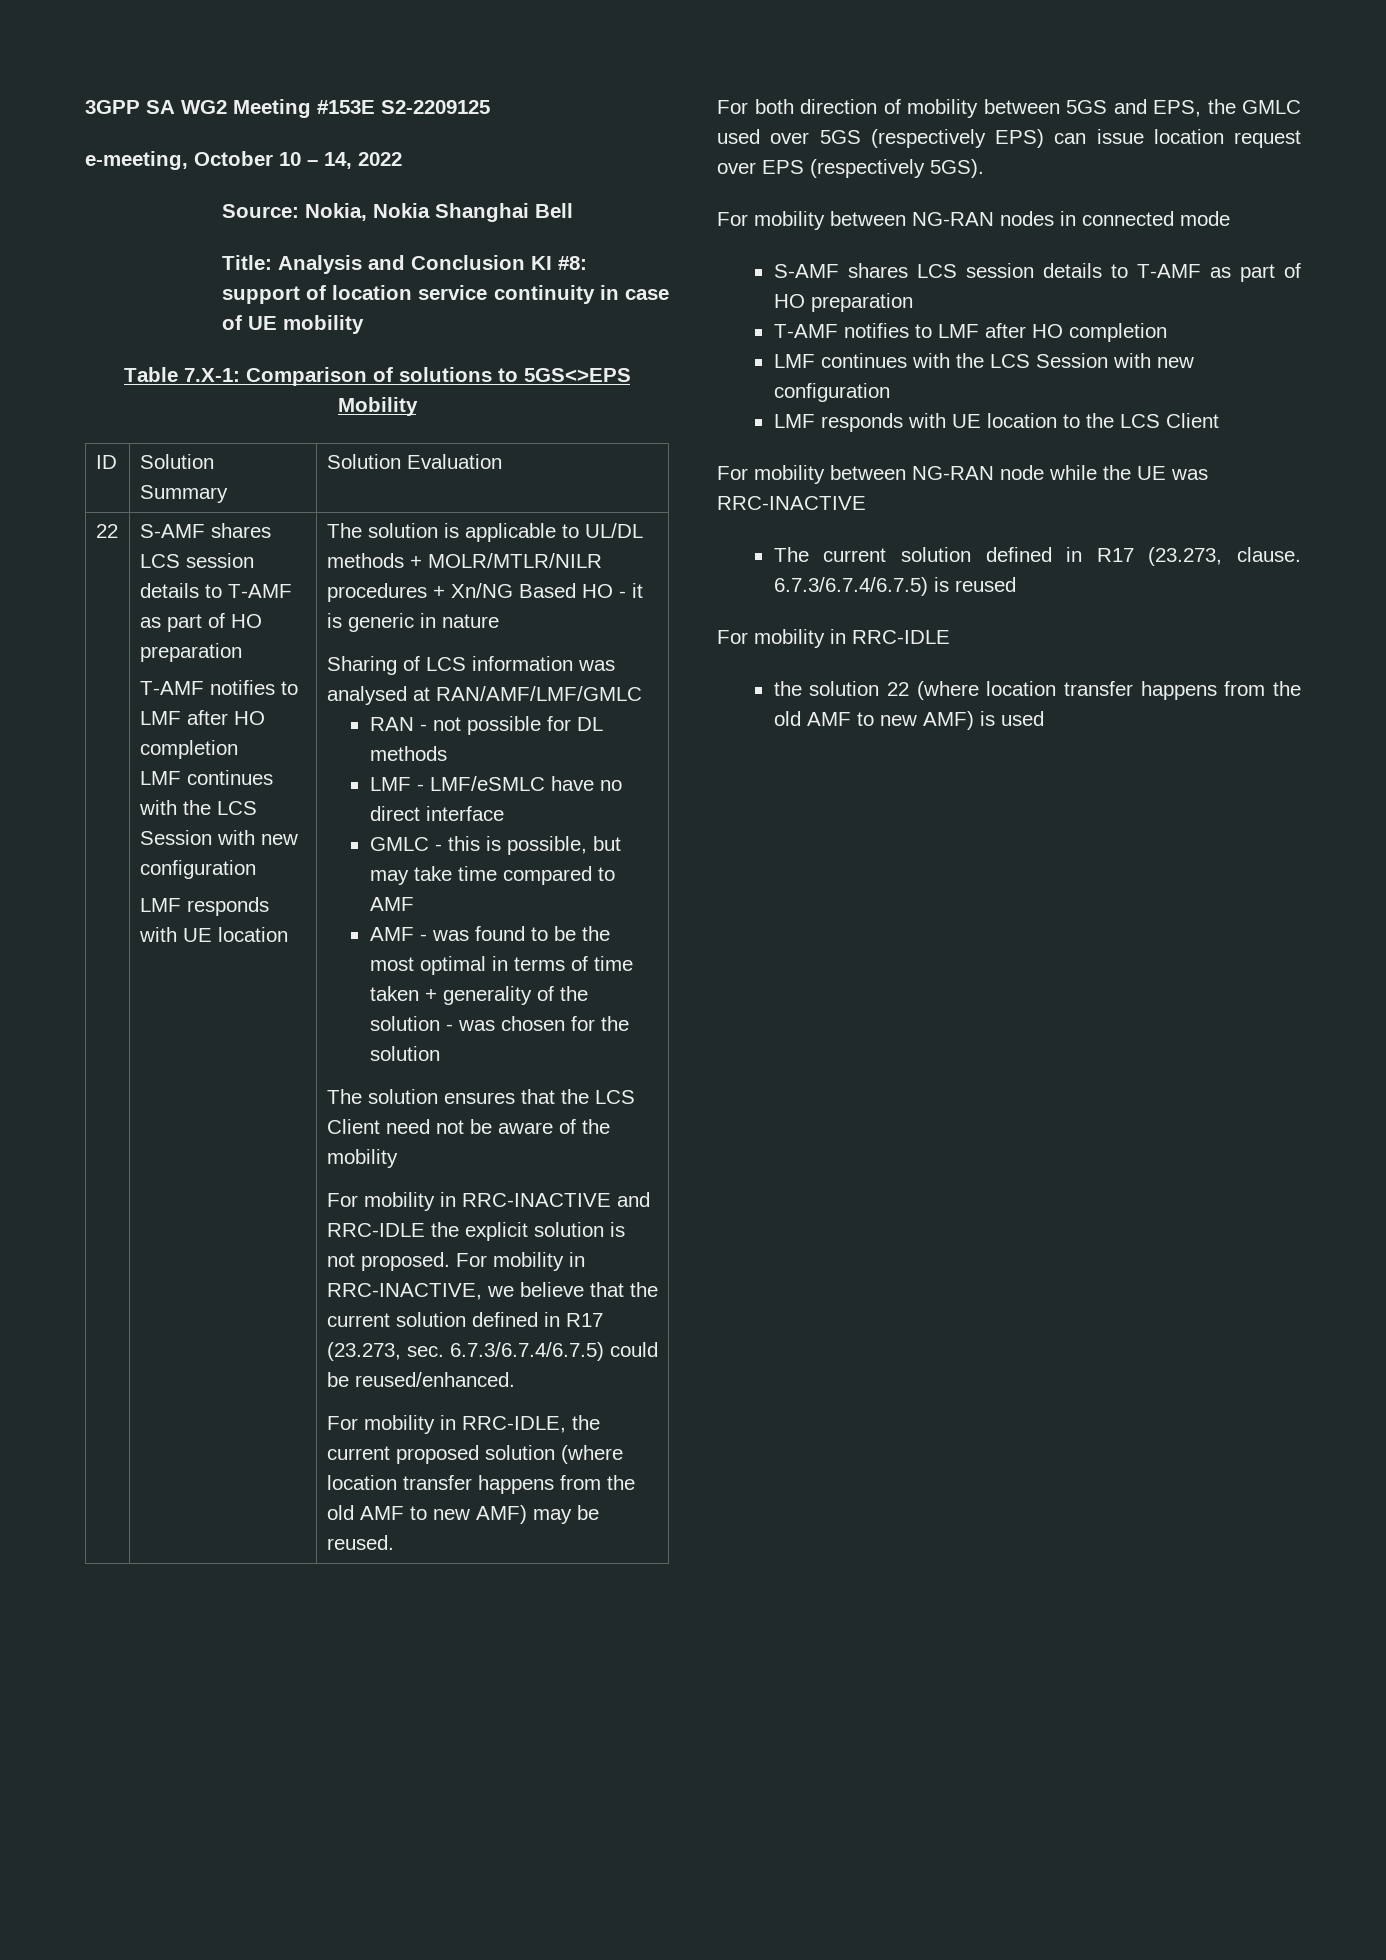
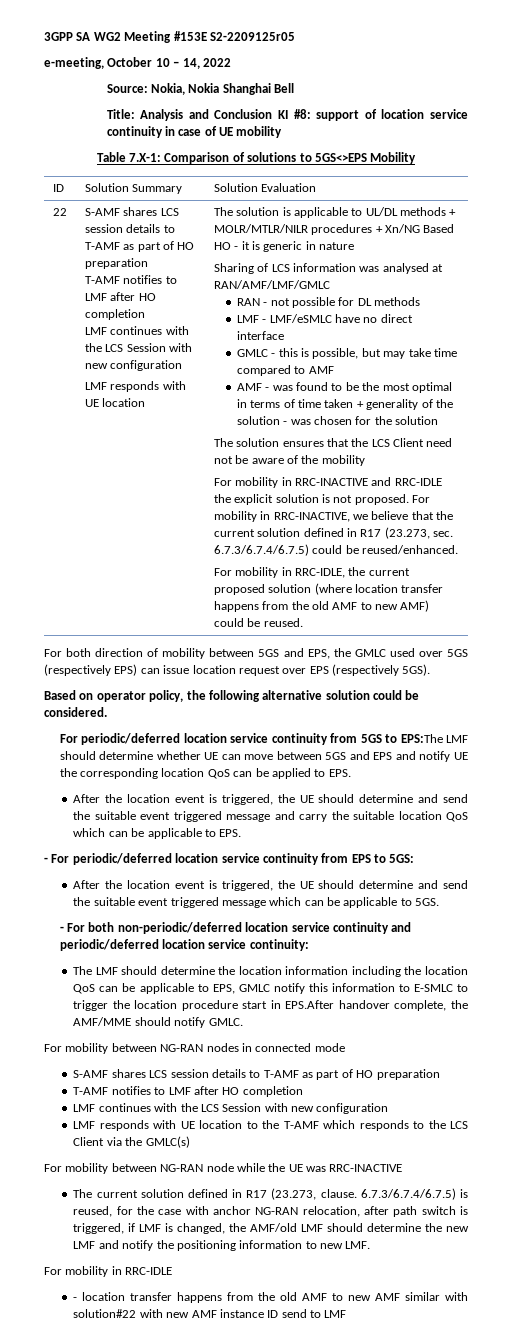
- 3GPP SA WG2 Meeting #153E S2-2209125
+ 3GPP SA WG2 Meeting #153E S2-2209125r05
- For mobility in RRC-IDLE, the current proposed solution (where location transfer happens from the old AMF to new AMF) may be reused.
+ For mobility in RRC-IDLE, the current proposed solution (where location transfer happens from the old AMF to new AMF) could be reused.
+ Based on operator policy, the following alternative solution could be considered.
+ For periodic/deferred location service continuity from 5GS to EPS:The LMF should determine whether UE can move between 5GS and EPS and notify UE the corresponding location QoS can be applied to EPS.
+ After the location event is triggered, the UE should determine and send the suitable event triggered message and carry the suitable location QoS which can be applicable to EPS.
+ - For periodic/deferred location service continuity from EPS to 5GS:
+ After the location event is triggered, the UE should determine and send the suitable event triggered message which can be applicable to 5GS.
+ - For both non-periodic/deferred location service continuity and periodic/deferred location service continuity:
+ The LMF should determine the location information including the location QoS can be applicable to EPS, GMLC notify this information to E-SMLC to trigger the location procedure start in EPS.After handover complete, the AMF/MME should notify GMLC.
- LMF responds with UE location to the LCS Client
+ LMF responds with UE location to the T-AMF which responds to the LCS Client via the GMLC(s)
- 6.7.3/6.7.4/6.7.5) is reused
+ 6.7.3/6.7.4/6.7.5) is reused, for the case with anchor NG-RAN relocation, after path switch is triggered, if LMF is changed, the AMF/old LMF should determine the new LMF and notify the positioning information to new LMF.
- the solution 22 (where location transfer happens from the old AMF to new AMF) is used
+ - location transfer happens from the old AMF to new AMF similar with solution#22 with new AMF instance ID send to LMF

